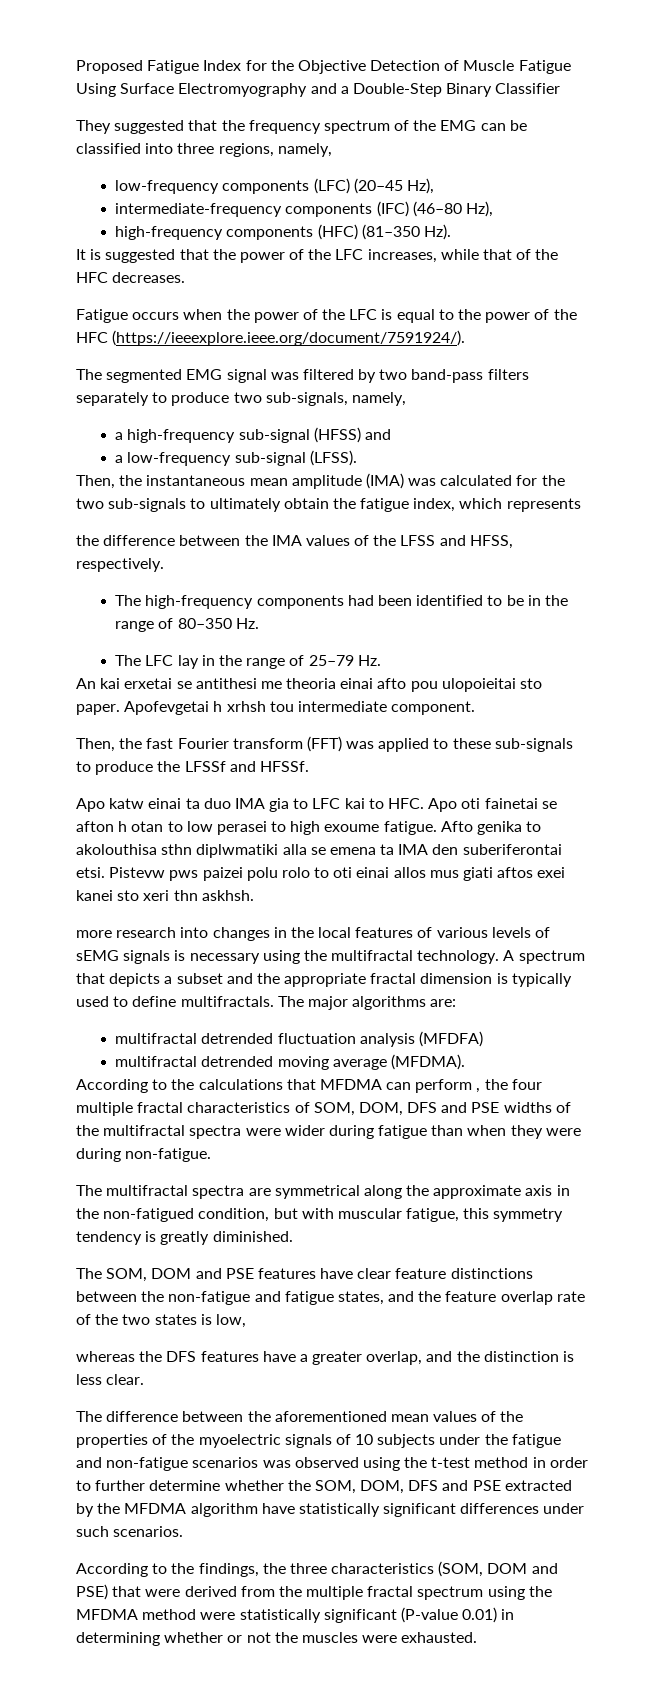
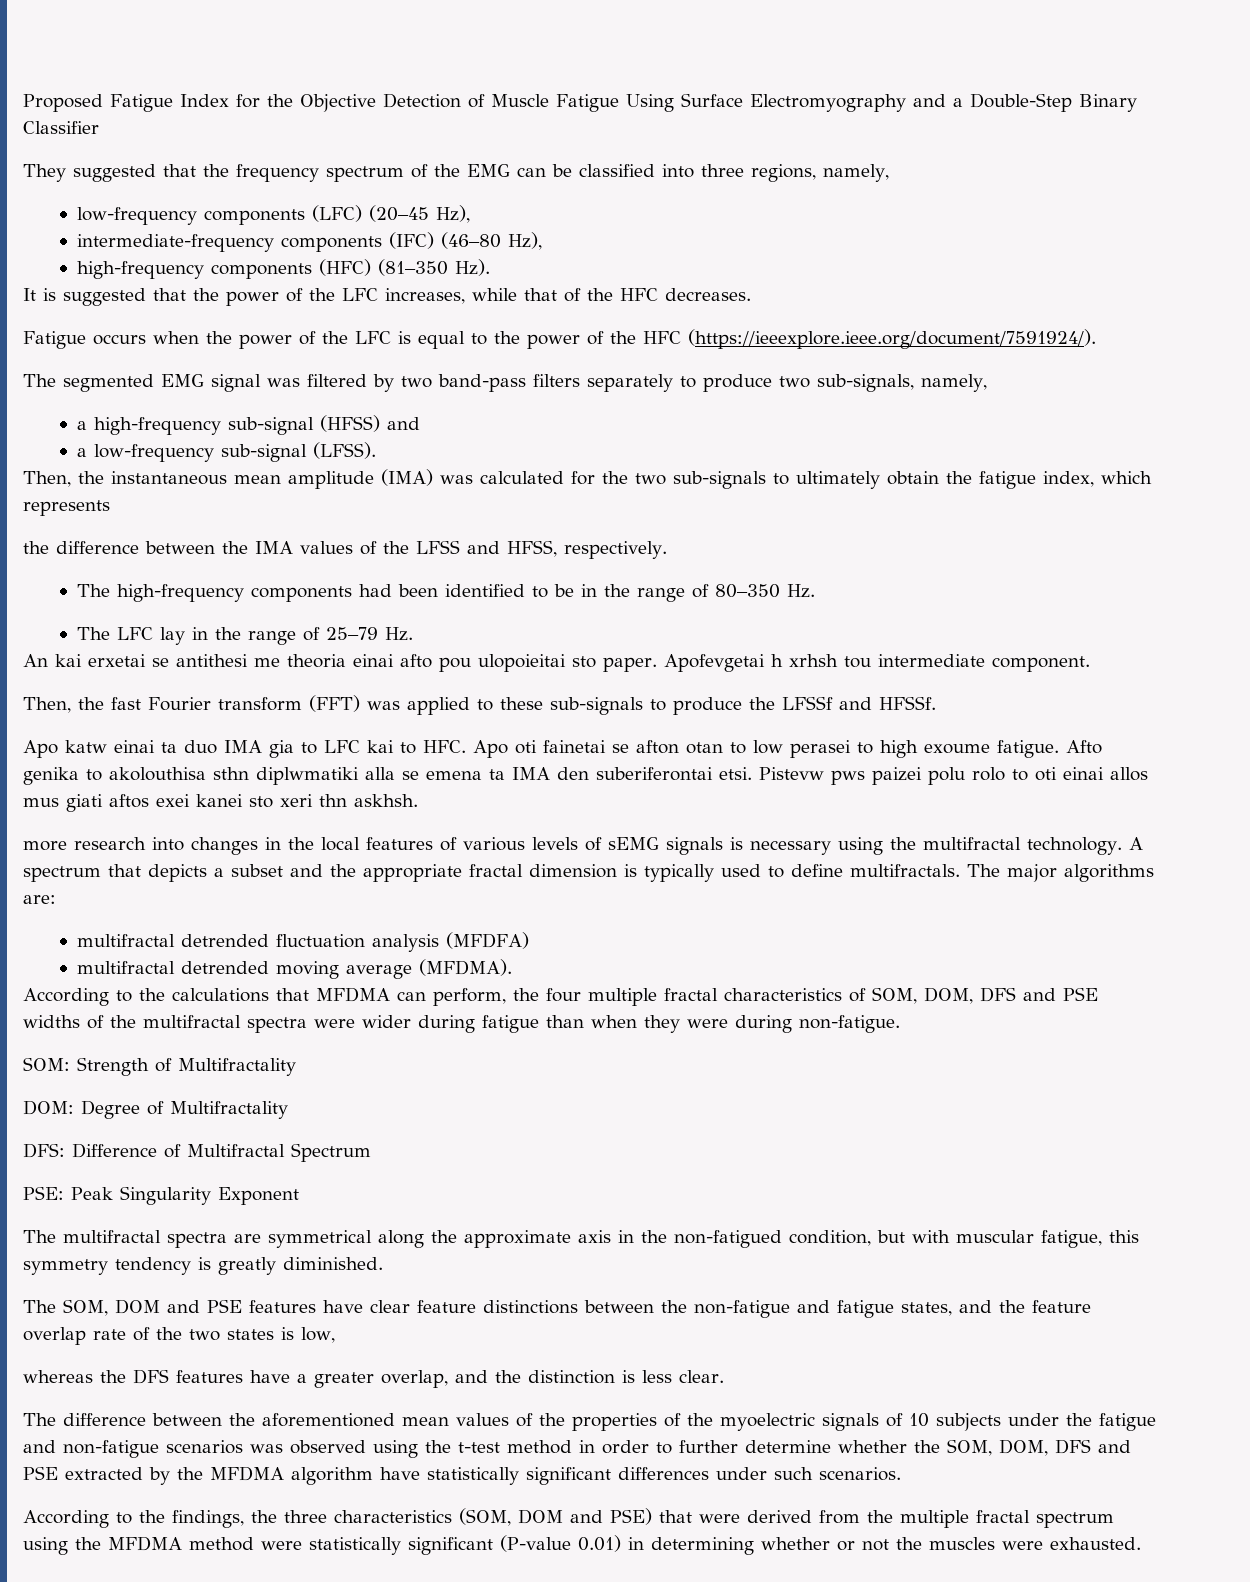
- Apo katw einai ta duo IMA gia to LFC kai to HFC. Apo oti fainetai se afton h otan to low perasei to high exoume fatigue.
+ Apo katw einai ta duo IMA gia to LFC kai to HFC. Apo oti fainetai se afton otan to low perasei to high exoume fatigue.
- According to the calculations that MFDMA can perform , the four multiple fractal characteristics of SOM, DOM, DFS and PSE widths of the multifractal spectra were wider during fatigue than when they were during non-fatigue.
+ According to the calculations that MFDMA can perform, the four multiple fractal characteristics of SOM, DOM, DFS and PSE widths of the multifractal spectra were wider during fatigue than when they were during non-fatigue.
+ SOM: Strength of Multifractality
+ DOM: Degree of Multifractality
+ DFS: Difference of Multifractal Spectrum
+ PSE: Peak Singularity Exponent

